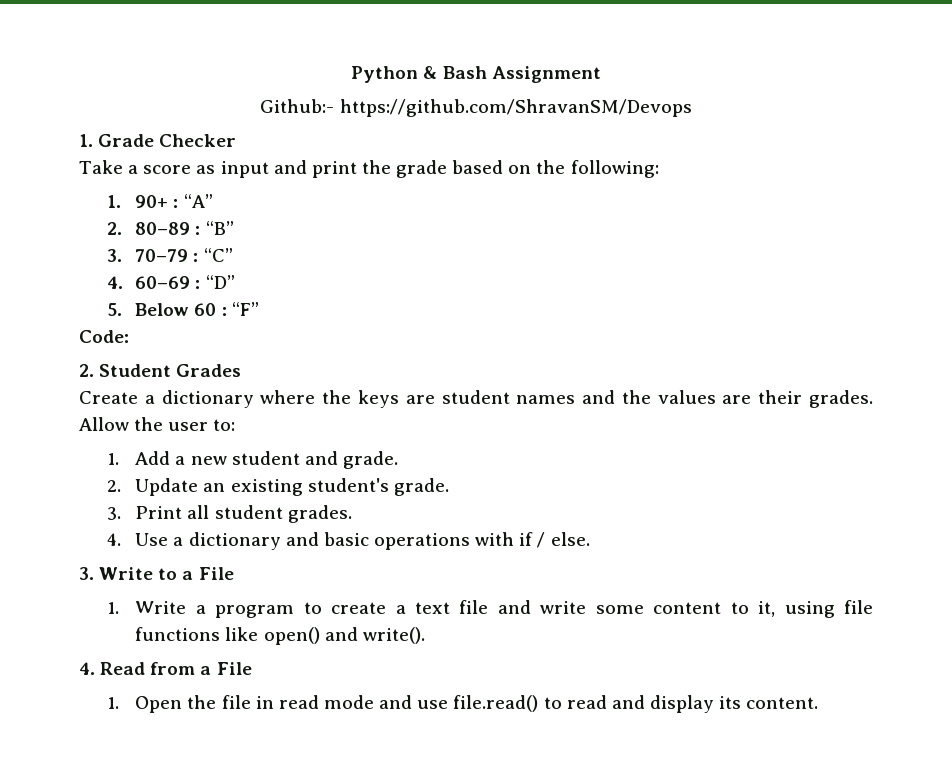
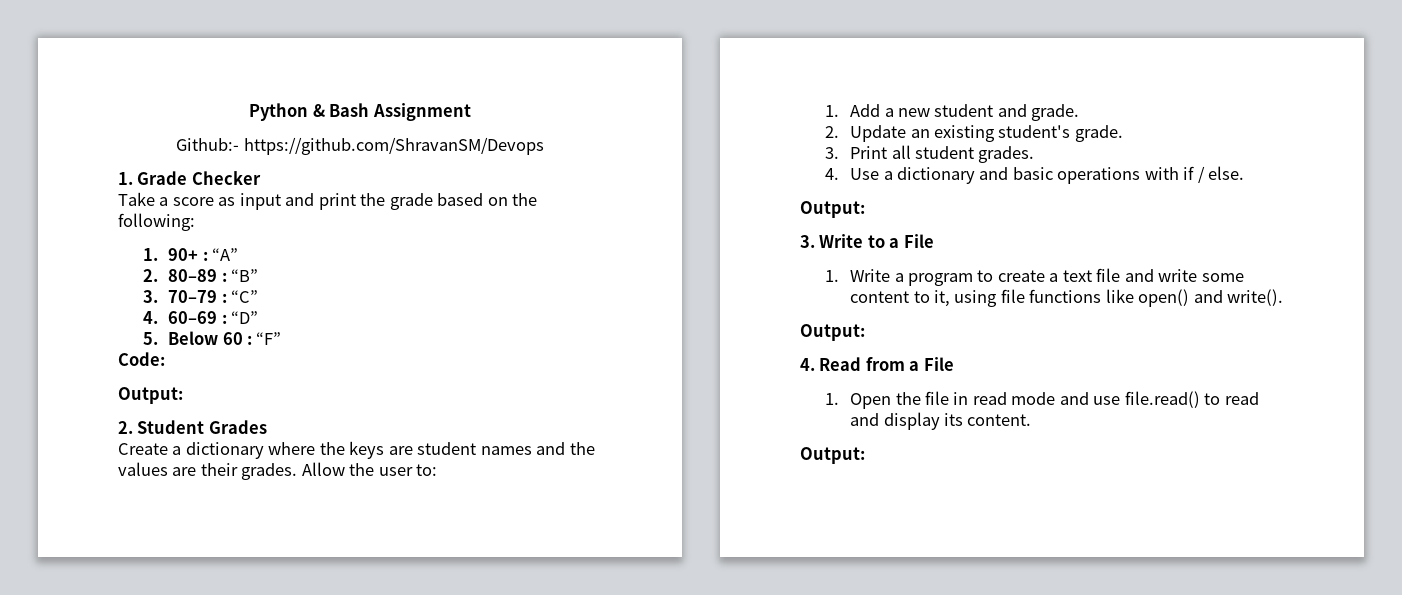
  Code:
+ Output:
  4. Use a dictionary and basic operations with if / else.
+ Output:
  1. Write a program to create a text file and write some content to it, using file functions like open() and write().
+ Output:
  1. Open the file in read mode and use file.read() to read and display its content.
+ Output:

